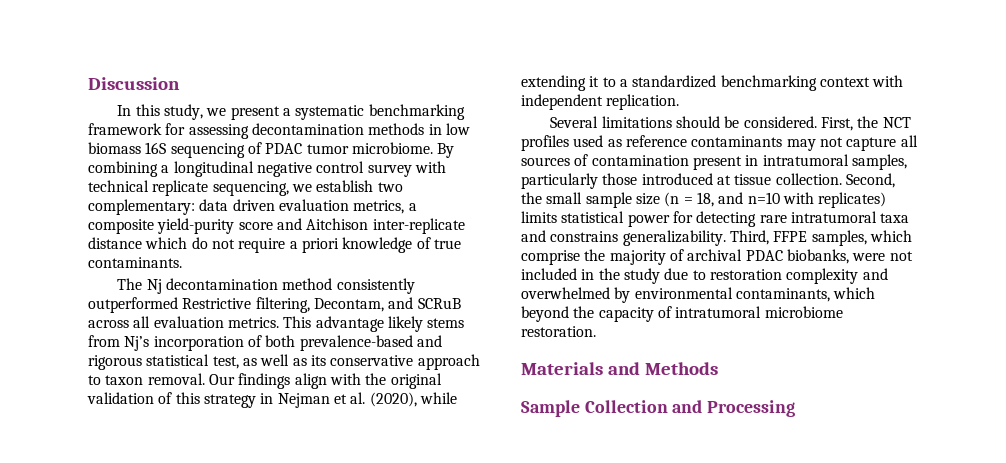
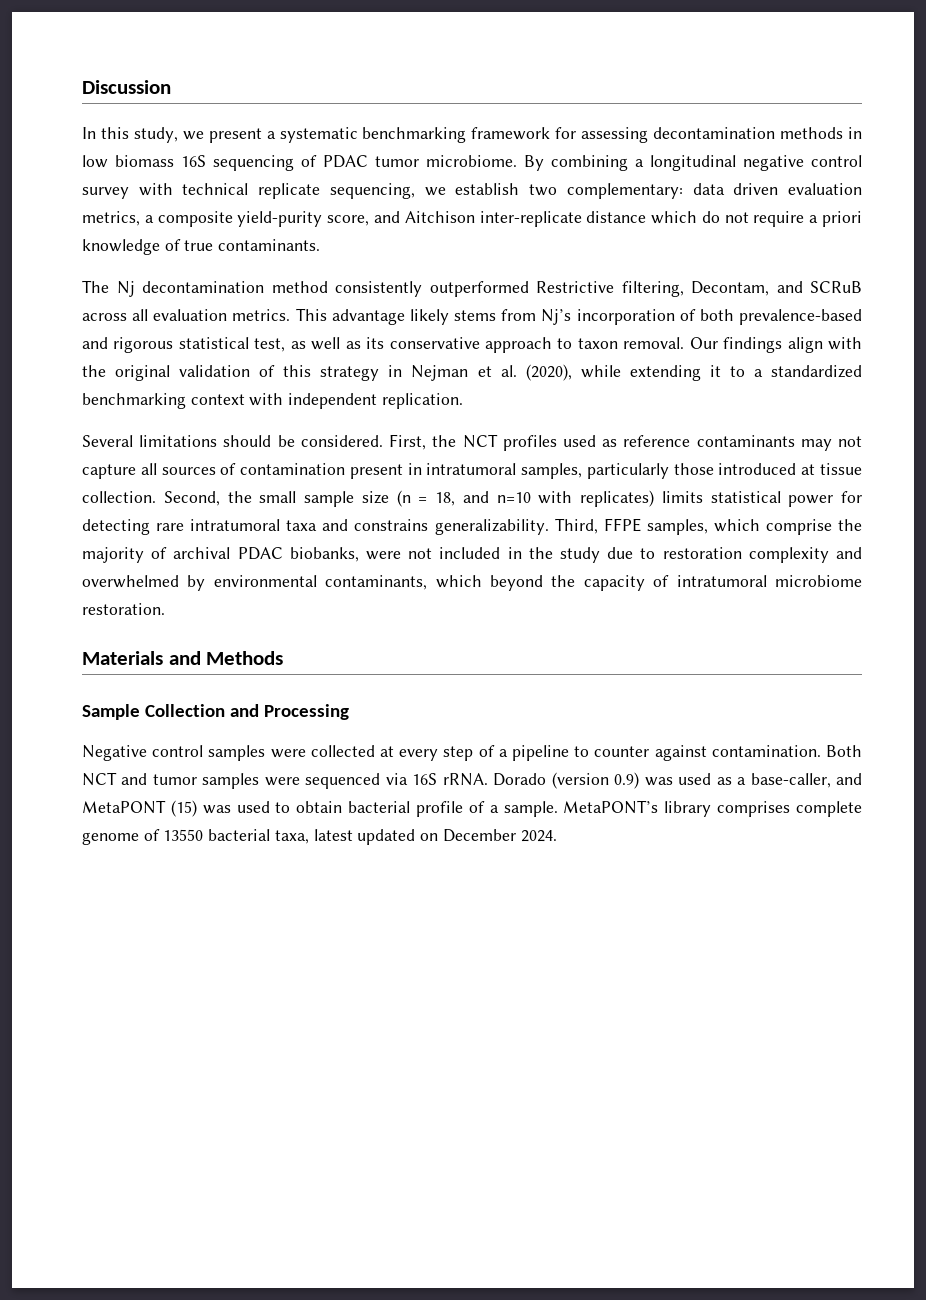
- By combining a longitudinal negative control survey with technical replicate sequencing, we establish two complementary: data driven evaluation metrics, a composite yield-purity score and Aitchison inter-replicate distance which do not require a priori knowledge of true contaminants.
+ By combining a longitudinal negative control survey with technical replicate sequencing, we establish two complementary: data driven evaluation metrics, a composite yield-purity score, and Aitchison inter-replicate distance which do not require a priori knowledge of true contaminants.
+ Negative control samples were collected at every step of a pipeline to counter against contamination. Both NCT and tumor samples were sequenced via 16S rRNA. Dorado (version 0.9) was used as a base-caller, and MetaPONT (15) was used to obtain bacterial profile of a sample. MetaPONT’s library comprises complete genome of 13550 bacterial taxa, latest updated on December 2024.

